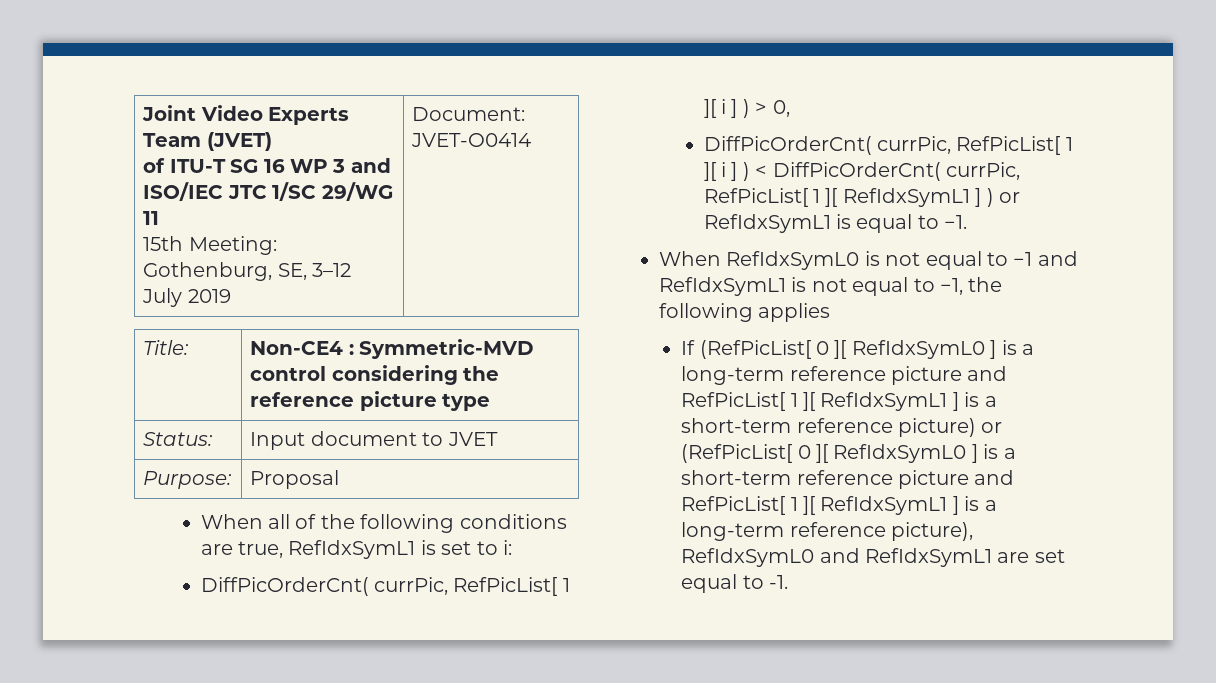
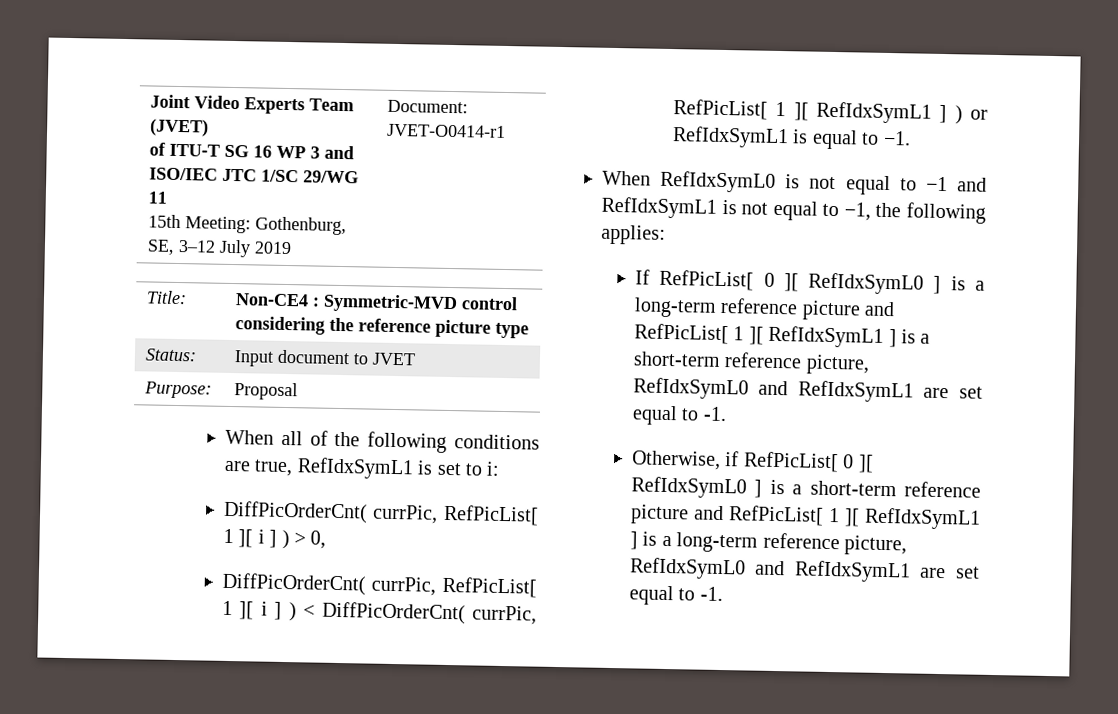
  Joint Video Experts Team (JVET)
  of ITU-T SG 16 WP 3 and ISO/IEC JTC 1/SC 29/WG 11
- 15th Meeting: Gothenburg, SE, 3–12 July 2019 | Document: JVET-O0414
+ 15th Meeting: Gothenburg, SE, 3–12 July 2019 | Document: JVET-O0414-r1
- When RefIdxSymL0 is not equal to −1 and RefIdxSymL1 is not equal to −1, the following applies
+ When RefIdxSymL0 is not equal to −1 and RefIdxSymL1 is not equal to −1, the following applies:
- If (RefPicList[ 0 ][ RefIdxSymL0 ] is a long-term reference picture and RefPicList[ 1 ][ RefIdxSymL1 ] is a short-term reference picture) or (RefPicList[ 0 ][ RefIdxSymL0 ] is a short-term reference picture and RefPicList[ 1 ][ RefIdxSymL1 ] is a long-term reference picture), RefIdxSymL0 and RefIdxSymL1 are set equal to -1.
+ If RefPicList[ 0 ][ RefIdxSymL0 ] is a long-term reference picture and RefPicList[ 1 ][ RefIdxSymL1 ] is a short-term reference picture, RefIdxSymL0 and RefIdxSymL1 are set equal to -1.
+ Otherwise, if RefPicList[ 0 ][ RefIdxSymL0 ] is a short-term reference picture and RefPicList[ 1 ][ RefIdxSymL1 ] is a long-term reference picture, RefIdxSymL0 and RefIdxSymL1 are set equal to -1.

